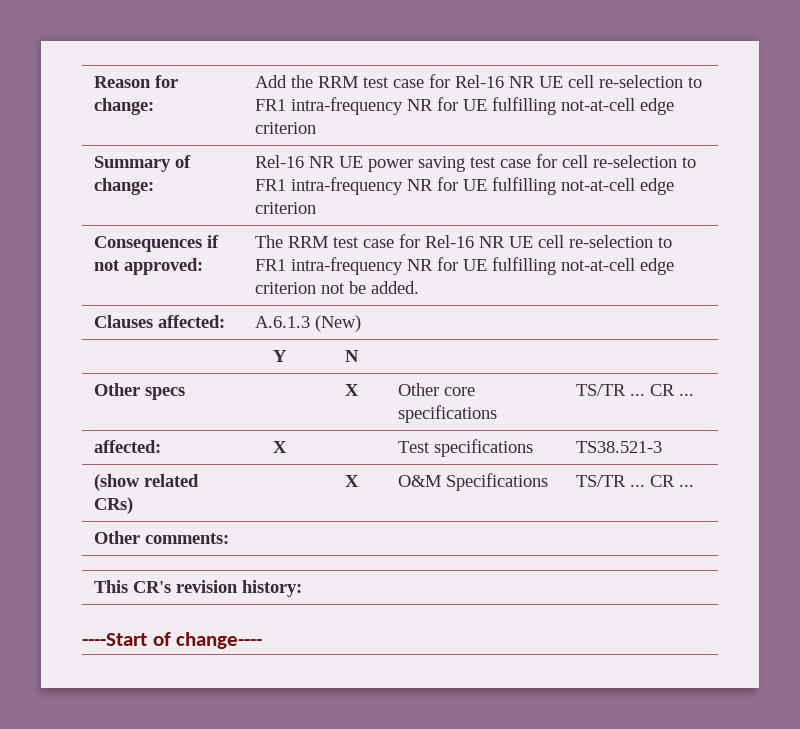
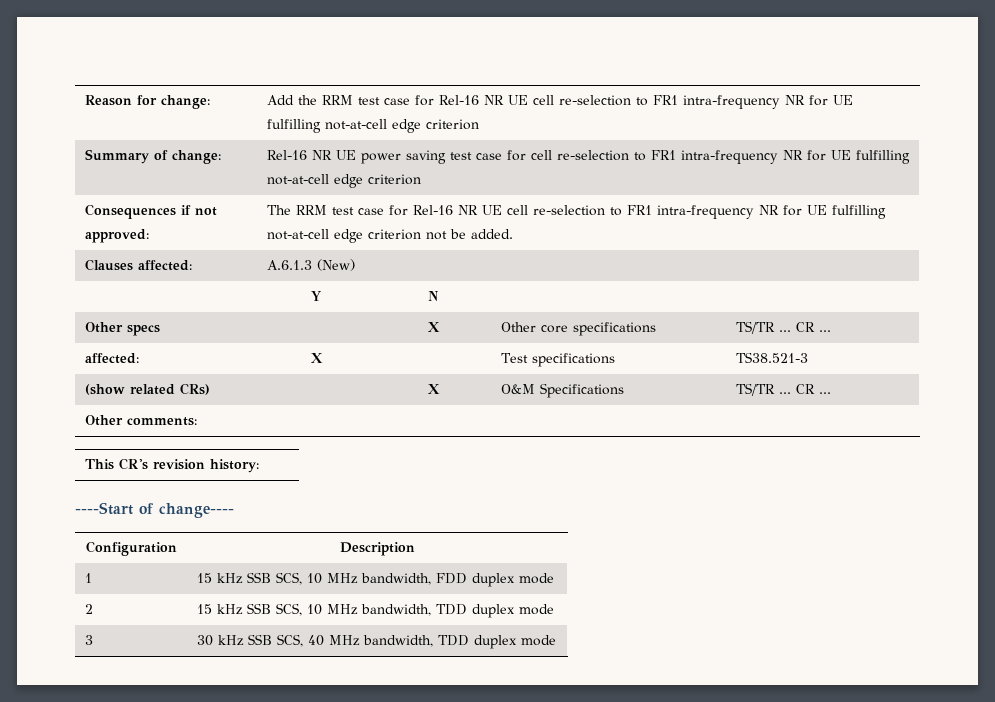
+ Configuration | Description
+ 1 | 15 kHz SSB SCS, 10 MHz bandwidth, FDD duplex mode
+ 2 | 15 kHz SSB SCS, 10 MHz bandwidth, TDD duplex mode
+ 3 | 30 kHz SSB SCS, 40 MHz bandwidth, TDD duplex mode

